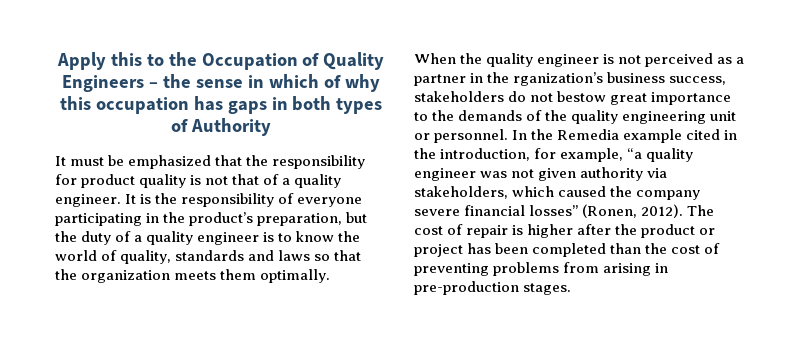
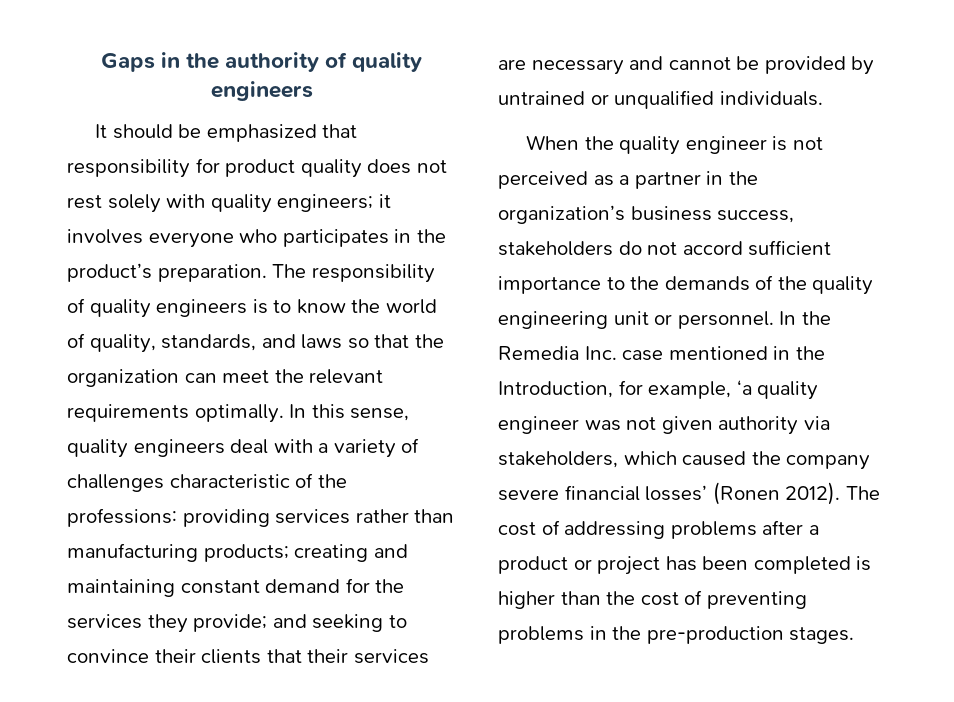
- Apply this to the Occupation of Quality Engineers – the sense in which of why this occupation has gaps in both types of Authority
- It must be emphasized that the responsibility for product quality is not that of a quality engineer. It is the responsibility of everyone participating in the product’s preparation, but the duty of a quality engineer is to know the world of quality, standards and laws so that the organization meets them optimally.
+ Gaps in the authority of quality engineers
+ It should be emphasized that responsibility for product quality does not rest solely with quality engineers; it involves everyone who participates in the product’s preparation. The responsibility of quality engineers is to know the world of quality, standards, and laws so that the organization can meet the relevant requirements optimally. In this sense, quality engineers deal with a variety of challenges characteristic of the professions: providing services rather than manufacturing products; creating and maintaining constant demand for the services they provide; and seeking to convince their clients that their services are necessary and cannot be provided by untrained or unqualified individuals.
- When the quality engineer is not perceived as a partner in the rganization’s business success, stakeholders do not bestow great importance to the demands of the quality engineering unit or personnel.
+ When the quality engineer is not perceived as a partner in the organization’s business success, stakeholders do not accord sufficient importance to the demands of the quality engineering unit or personnel.
- In the Remedia example cited in the introduction, for example, “a quality engineer was not given authority via stakeholders, which caused the company severe financial losses” (Ronen, 2012).
+ In the Remedia Inc. case mentioned in the Introduction, for example, ‘a quality engineer was not given authority via stakeholders, which caused the company severe financial losses’ (Ronen 2012).
- The cost of repair is higher after the product or project has been completed than the cost of preventing problems from arising in pre-production stages.
+ The cost of addressing problems after a product or project has been completed is higher than the cost of preventing problems in the pre-production stages.

